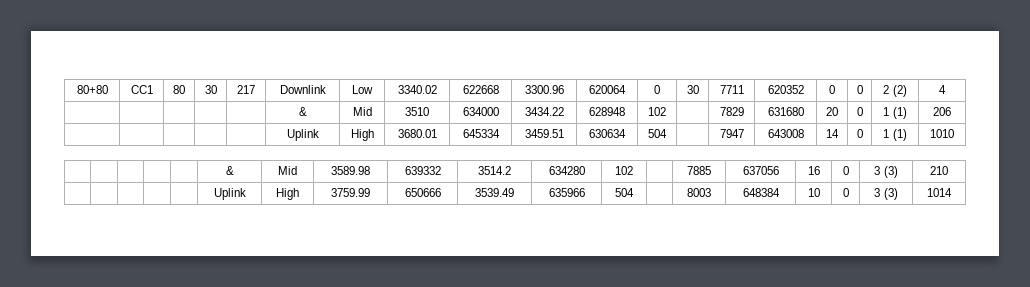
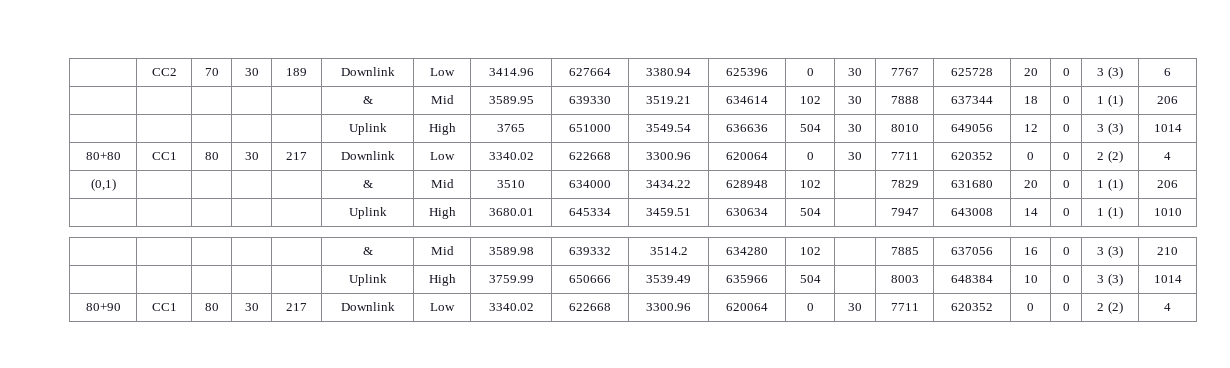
+ | CC2 | 70 | 30 | 189 | Downlink | Low | 3414.96 | 627664 | 3380.94 | 625396 | 0 | 30 | 7767 | 625728 | 20 | 0 | 3 (3) | 6
+ | | | | | & | Mid | 3589.95 | 639330 | 3519.21 | 634614 | 102 | 30 | 7888 | 637344 | 18 | 0 | 1 (1) | 206
+ | | | | | Uplink | High | 3765 | 651000 | 3549.54 | 636636 | 504 | 30 | 8010 | 649056 | 12 | 0 | 3 (3) | 1014
- | | | | | & | Mid | 3510 | 634000 | 3434.22 | 628948 | 102 | | 7829 | 631680 | 20 | 0 | 1 (1) | 206
+ (0,1) | | | | | & | Mid | 3510 | 634000 | 3434.22 | 628948 | 102 | | 7829 | 631680 | 20 | 0 | 1 (1) | 206
+ 80+90 | CC1 | 80 | 30 | 217 | Downlink | Low | 3340.02 | 622668 | 3300.96 | 620064 | 0 | 30 | 7711 | 620352 | 0 | 0 | 2 (2) | 4

